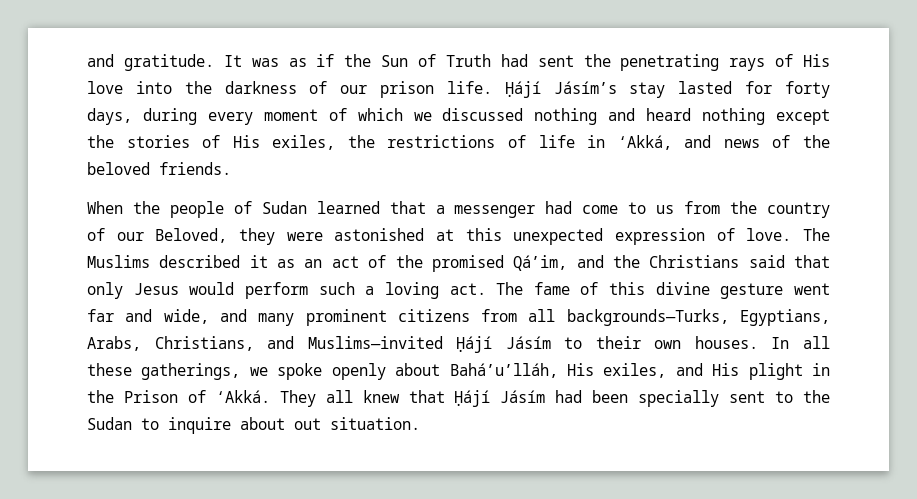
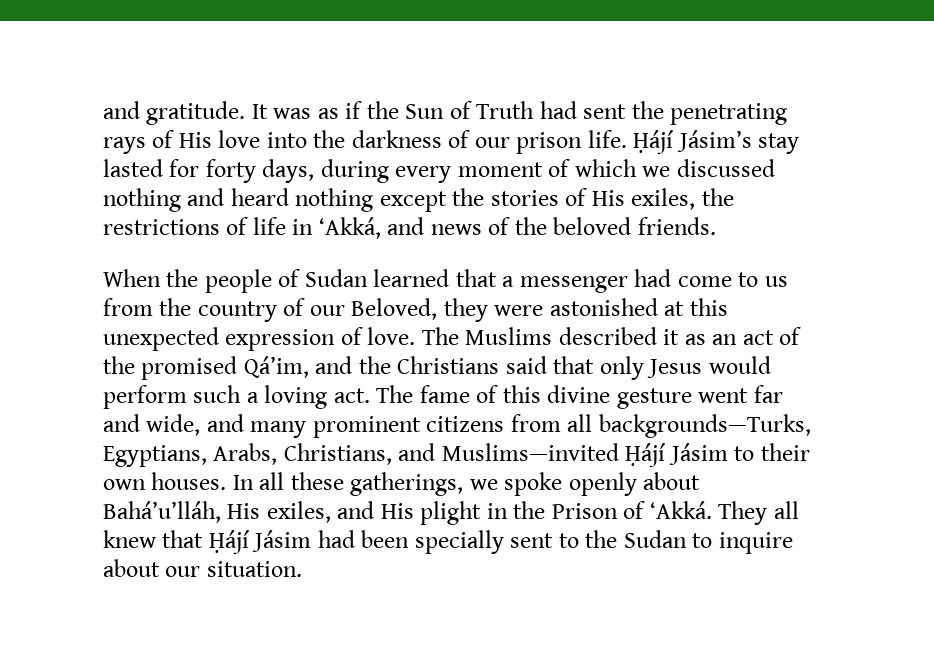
- Ḥájí Jásím’s stay lasted for forty days, during every moment of which we discussed nothing and heard nothing except the stories of His exiles, the restrictions of life in ‘Akká, and news of the beloved friends.
+ Ḥájí Jásim’s stay lasted for forty days, during every moment of which we discussed nothing and heard nothing except the stories of His exiles, the restrictions of life in ‘Akká, and news of the beloved friends.
- The fame of this divine gesture went far and wide, and many prominent citizens from all backgrounds—Turks, Egyptians, Arabs, Christians, and Muslims—invited Ḥájí Jásím to their own houses.
+ The fame of this divine gesture went far and wide, and many prominent citizens from all backgrounds—Turks, Egyptians, Arabs, Christians, and Muslims—invited Ḥájí Jásim to their own houses.
- They all knew that Ḥájí Jásím had been specially sent to the Sudan to inquire about out situation.
+ They all knew that Ḥájí Jásim had been specially sent to the Sudan to inquire about our situation.

